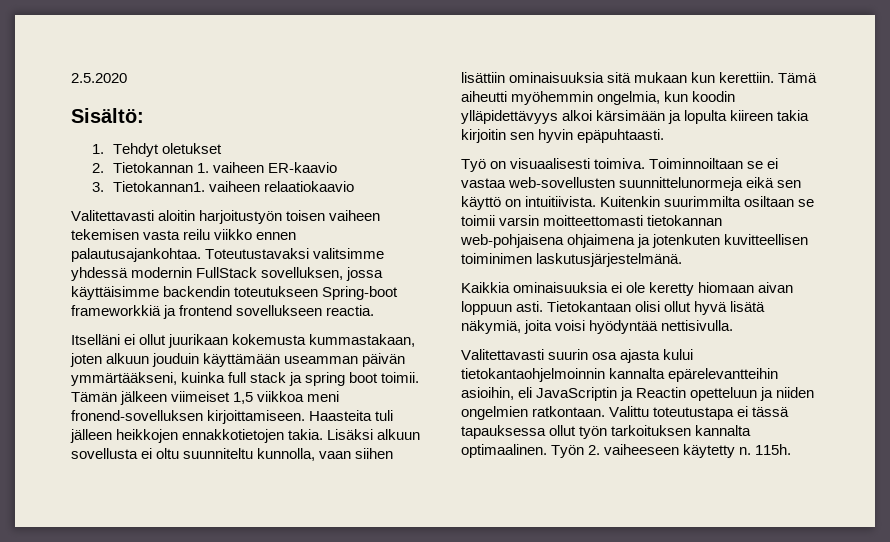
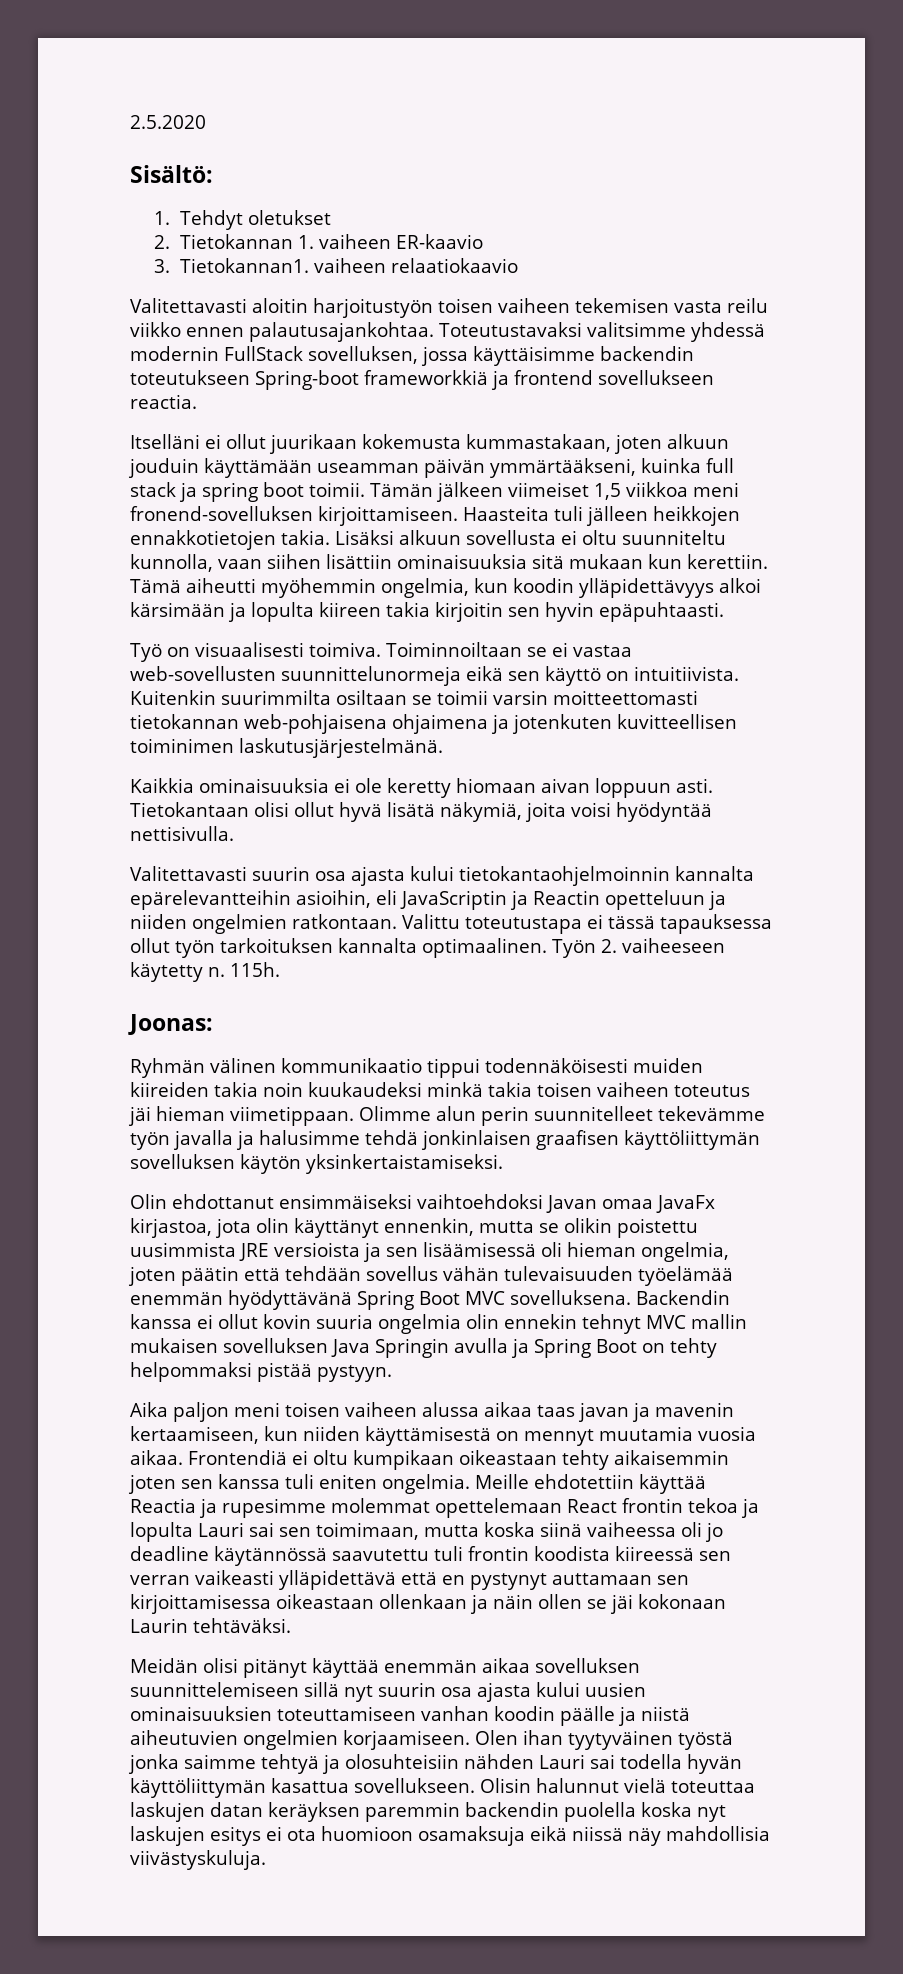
+ Joonas:
+ Ryhmän välinen kommunikaatio tippui todennäköisesti muiden kiireiden takia noin kuukaudeksi minkä takia toisen vaiheen toteutus jäi hieman viimetippaan. Olimme alun perin suunnitelleet tekevämme työn javalla ja halusimme tehdä jonkinlaisen graafisen käyttöliittymän sovelluksen käytön yksinkertaistamiseksi.
+ Olin ehdottanut ensimmäiseksi vaihtoehdoksi Javan omaa JavaFx kirjastoa, jota olin käyttänyt ennenkin, mutta se olikin poistettu uusimmista JRE versioista ja sen lisäämisessä oli hieman ongelmia, joten päätin että tehdään sovellus vähän tulevaisuuden työelämää enemmän hyödyttävänä Spring Boot MVC sovelluksena. Backendin kanssa ei ollut kovin suuria ongelmia olin ennekin tehnyt MVC mallin mukaisen sovelluksen Java Springin avulla ja Spring Boot on tehty helpommaksi pistää pystyyn.
+ Aika paljon meni toisen vaiheen alussa aikaa taas javan ja mavenin kertaamiseen, kun niiden käyttämisestä on mennyt muutamia vuosia aikaa. Frontendiä ei oltu kumpikaan oikeastaan tehty aikaisemmin joten sen kanssa tuli eniten ongelmia. Meille ehdotettiin käyttää Reactia ja rupesimme molemmat opettelemaan React frontin tekoa ja lopulta Lauri sai sen toimimaan, mutta koska siinä vaiheessa oli jo deadline käytännössä saavutettu tuli frontin koodista kiireessä sen verran vaikeasti ylläpidettävä että en pystynyt auttamaan sen kirjoittamisessa oikeastaan ollenkaan ja näin ollen se jäi kokonaan Laurin tehtäväksi.
+ Meidän olisi pitänyt käyttää enemmän aikaa sovelluksen suunnittelemiseen sillä nyt suurin osa ajasta kului uusien ominaisuuksien toteuttamiseen vanhan koodin päälle ja niistä aiheutuvien ongelmien korjaamiseen. Olen ihan tyytyväinen työstä jonka saimme tehtyä ja olosuhteisiin nähden Lauri sai todella hyvän käyttöliittymän kasattua sovellukseen. Olisin halunnut vielä toteuttaa laskujen datan keräyksen paremmin backendin puolella koska nyt laskujen esitys ei ota huomioon osamaksuja eikä niissä näy mahdollisia viivästyskuluja.

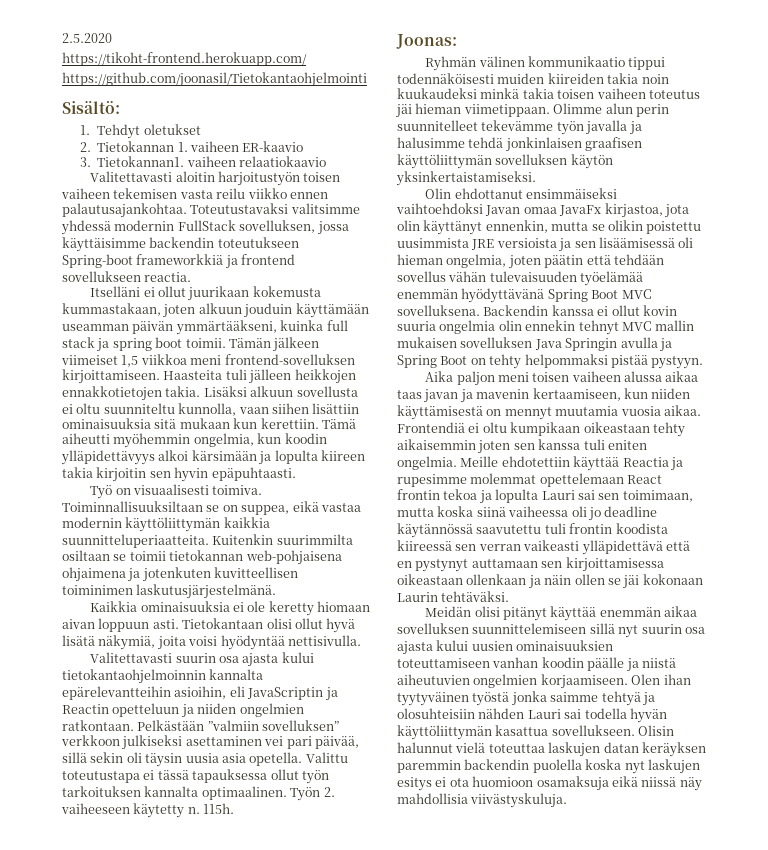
+ https://tikoht-frontend.herokuapp.com/
+ https://github.com/joonasil/Tietokantaohjelmointi
- Tämän jälkeen viimeiset 1,5 viikkoa meni fronend-sovelluksen kirjoittamiseen.
+ Tämän jälkeen viimeiset 1,5 viikkoa meni frontend-sovelluksen kirjoittamiseen.
- Toiminnoiltaan se ei vastaa web-sovellusten suunnittelunormeja eikä sen käyttö on intuitiivista.
+ Toiminnallisuuksiltaan se on suppea, eikä vastaa modernin käyttöliittymän kaikkia suunnitteluperiaatteita.
- Kuitenkin suurimmilta osiltaan se toimii varsin moitteettomasti tietokannan web-pohjaisena ohjaimena ja jotenkuten kuvitteellisen toiminimen laskutusjärjestelmänä.
+ Kuitenkin suurimmilta osiltaan se toimii tietokannan web-pohjaisena ohjaimena ja jotenkuten kuvitteellisen toiminimen laskutusjärjestelmänä.
+ Pelkästään ”valmiin sovelluksen” verkkoon julkiseksi asettaminen vei pari päivää, sillä sekin oli täysin uusia asia opetella.

